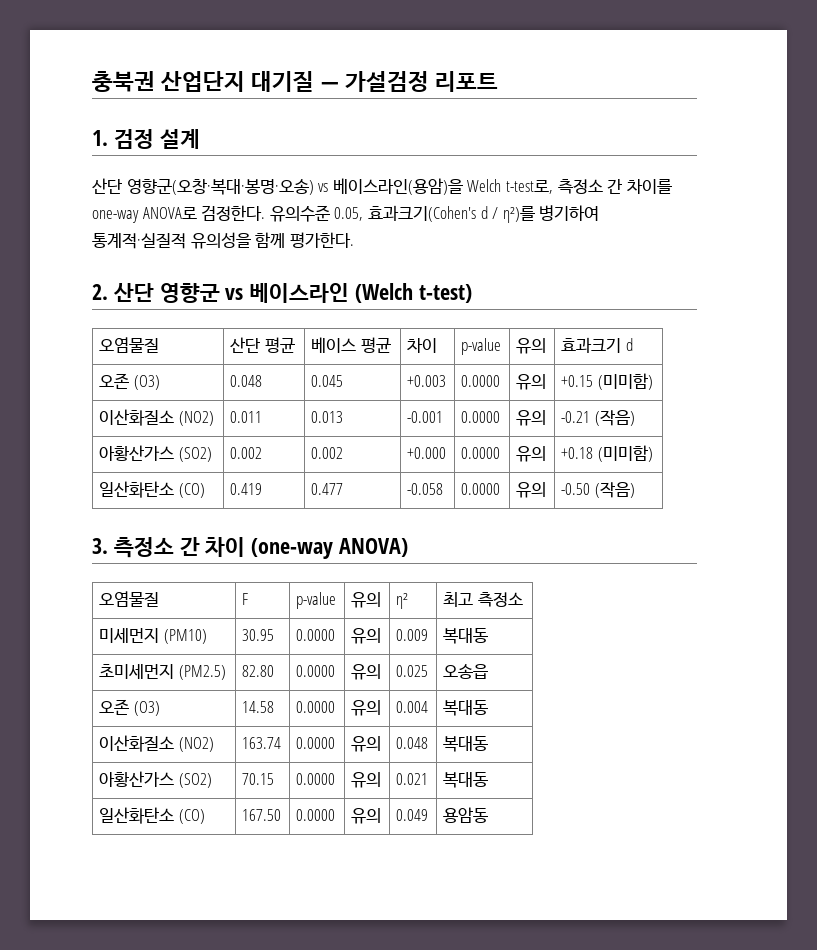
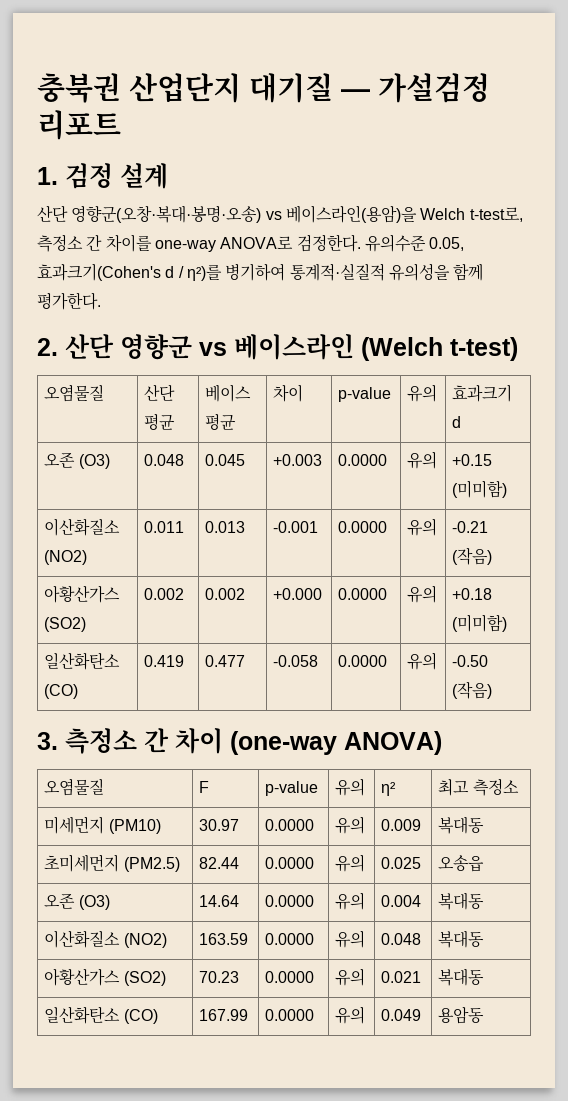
- 미세먼지 (PM10) | 30.95 | 0.0000 | 유의 | 0.009 | 복대동
+ 미세먼지 (PM10) | 30.97 | 0.0000 | 유의 | 0.009 | 복대동
- 초미세먼지 (PM2.5) | 82.80 | 0.0000 | 유의 | 0.025 | 오송읍
+ 초미세먼지 (PM2.5) | 82.44 | 0.0000 | 유의 | 0.025 | 오송읍
- 오존 (O3) | 14.58 | 0.0000 | 유의 | 0.004 | 복대동
+ 오존 (O3) | 14.64 | 0.0000 | 유의 | 0.004 | 복대동
- 이산화질소 (NO2) | 163.74 | 0.0000 | 유의 | 0.048 | 복대동
+ 이산화질소 (NO2) | 163.59 | 0.0000 | 유의 | 0.048 | 복대동
- 아황산가스 (SO2) | 70.15 | 0.0000 | 유의 | 0.021 | 복대동
+ 아황산가스 (SO2) | 70.23 | 0.0000 | 유의 | 0.021 | 복대동
- 일산화탄소 (CO) | 167.50 | 0.0000 | 유의 | 0.049 | 용암동
+ 일산화탄소 (CO) | 167.99 | 0.0000 | 유의 | 0.049 | 용암동

